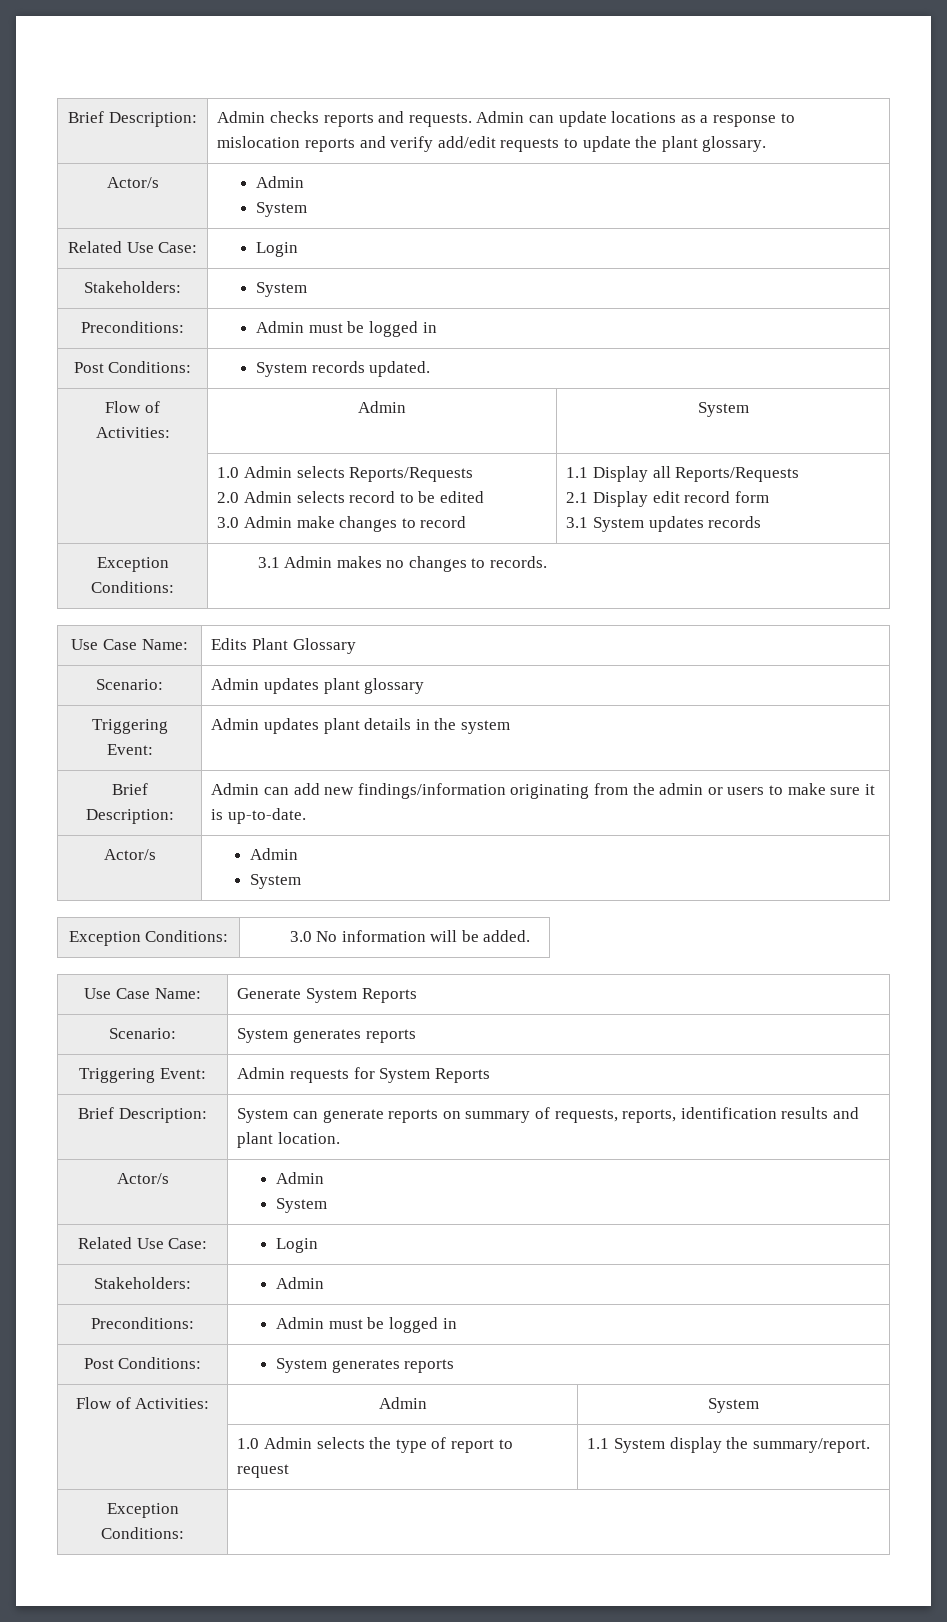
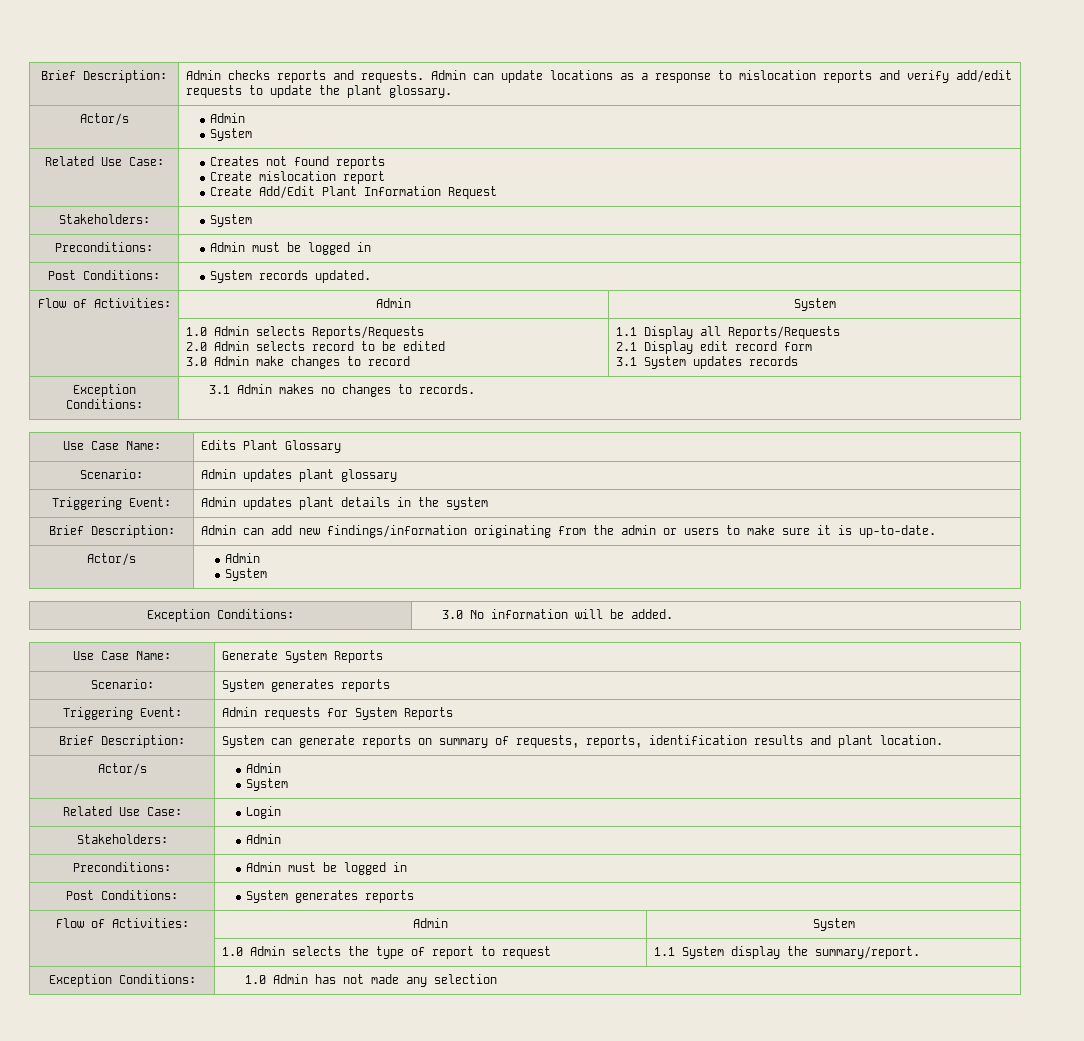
  Brief Description: | Admin checks reports and requests. Admin can update locations as a response to mislocation reports and verify add/edit requests to update the plant glossary.
  Actor/s | Admin
  System
- Related Use Case: | Login
+ Related Use Case: | Creates not found reports
+ Create mislocation report
+ Create Add/Edit Plant Information Request
  | 1.0 Admin selects the type of report to request | 1.1 System display the summary/report.
- Exception Conditions: |
+ Exception Conditions: | 1.0 Admin has not made any selection

